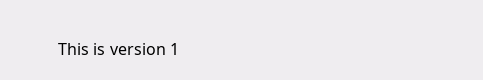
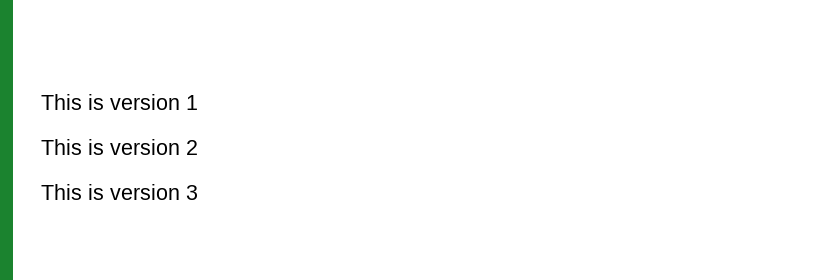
+ This is version 2
+ This is version 3

